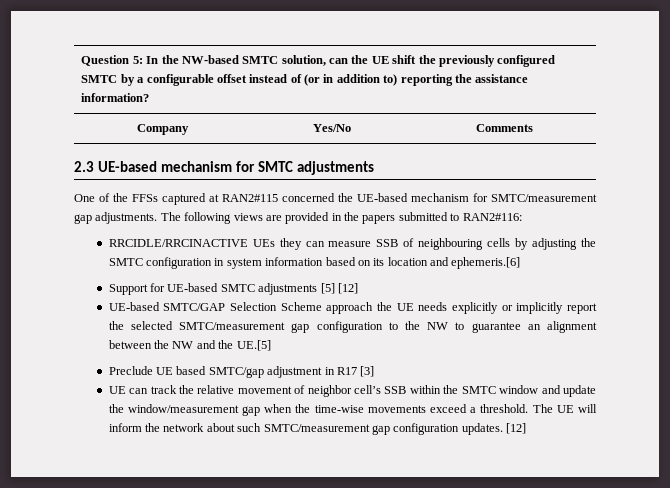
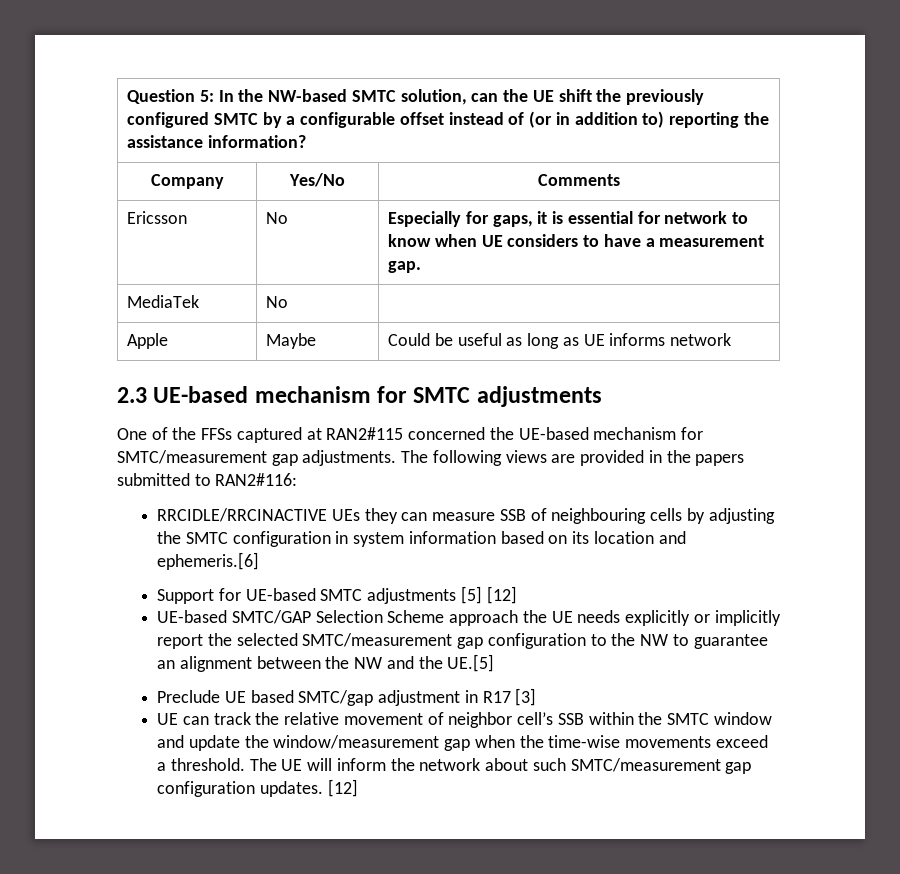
+ Ericsson | No | Especially for gaps, it is essential for network to know when UE considers to have a measurement gap.
+ MediaTek | No |
+ Apple | Maybe | Could be useful as long as UE informs network

